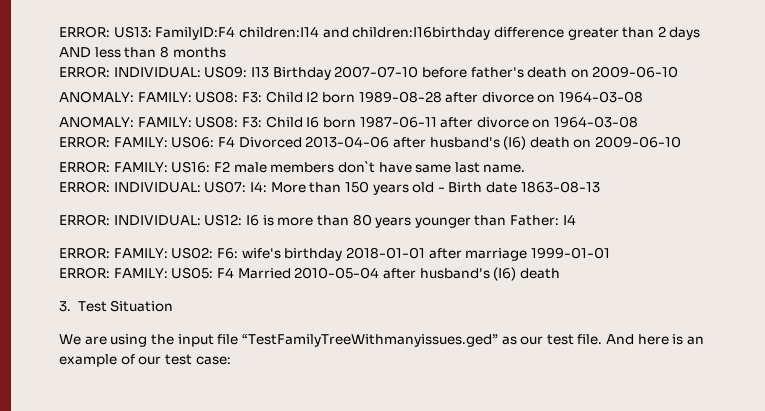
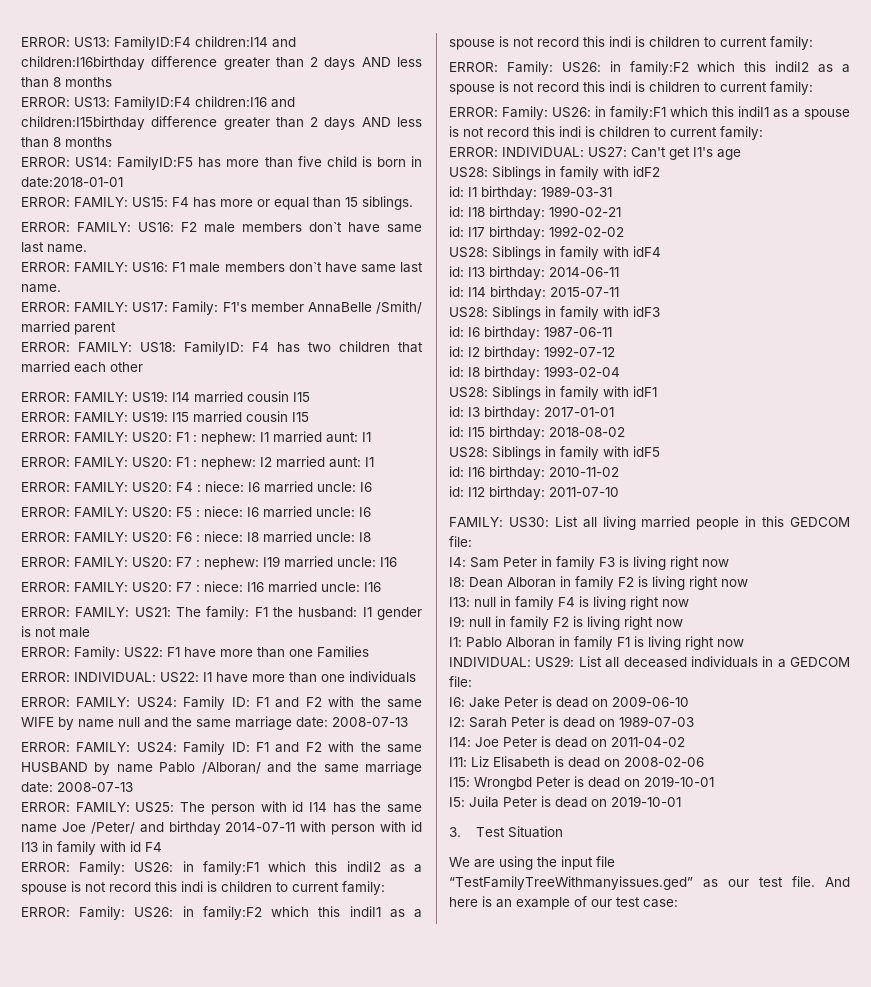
- ERROR: INDIVIDUAL: US09: I13 Birthday 2007-07-10 before father's death on 2009-06-10
- ANOMALY: FAMILY: US08: F3: Child I2 born 1989-08-28 after divorce on 1964-03-08
- ANOMALY: FAMILY: US08: F3: Child I6 born 1987-06-11 after divorce on 1964-03-08
- ERROR: FAMILY: US06: F4 Divorced 2013-04-06 after husband's (I6) death on 2009-06-10
+ ERROR: US13: FamilyID:F4 children:I16 and children:I15birthday difference greater than 2 days AND less than 8 months
+ ERROR: US14: FamilyID:F5 has more than five child is born in date:2018-01-01
+ ERROR: FAMILY: US15: F4 has more or equal than 15 siblings.
- ERROR: INDIVIDUAL: US07: I4: More than 150 years old - Birth date 1863-08-13
- ERROR: INDIVIDUAL: US12: I6 is more than 80 years younger than Father: I4
- ERROR: FAMILY: US02: F6: wife's birthday 2018-01-01 after marriage 1999-01-01
- ERROR: FAMILY: US05: F4 Married 2010-05-04 after husband's (I6) death
+ ERROR: FAMILY: US16: F1 male members don`t have same last name.
+ ERROR: FAMILY: US17: Family: F1's member AnnaBelle /Smith/ married parent
+ ERROR: FAMILY: US18: FamilyID: F4 has two children that married each other
+ ERROR: FAMILY: US19: I14 married cousin I15
+ ERROR: FAMILY: US19: I15 married cousin I15
+ ERROR: FAMILY: US20: F1 : nephew: I1 married aunt: I1
+ ERROR: FAMILY: US20: F1 : nephew: I2 married aunt: I1
+ ERROR: FAMILY: US20: F4 : niece: I6 married uncle: I6
+ ERROR: FAMILY: US20: F5 : niece: I6 married uncle: I6
+ ERROR: FAMILY: US20: F6 : niece: I8 married uncle: I8
+ ERROR: FAMILY: US20: F7 : nephew: I19 married uncle: I16
+ ERROR: FAMILY: US20: F7 : niece: I16 married uncle: I16
+ ERROR: FAMILY: US21: The family: F1 the husband: I1 gender is not male
+ ERROR: Family: US22: F1 have more than one Families
+ ERROR: INDIVIDUAL: US22: I1 have more than one individuals
+ ERROR: FAMILY: US24: Family ID: F1 and F2 with the same WIFE by name null and the same marriage date: 2008-07-13
+ ERROR: FAMILY: US24: Family ID: F1 and F2 with the same HUSBAND by name Pablo /Alboran/ and the same marriage date: 2008-07-13
+ ERROR: FAMILY: US25: The person with id I14 has the same name Joe /Peter/ and birthday 2014-07-11 with person with id I13 in family with id F4
+ ERROR: Family: US26: in family:F1 which this indiI2 as a spouse is not record this indi is children to current family:
+ ERROR: Family: US26: in family:F2 which this indiI1 as a spouse is not record this indi is children to current family:
+ ERROR: Family: US26: in family:F2 which this indiI2 as a spouse is not record this indi is children to current family:
+ ERROR: Family: US26: in family:F1 which this indiI1 as a spouse is not record this indi is children to current family:
+ ERROR: INDIVIDUAL: US27: Can't get I1's age
+ US28: Siblings in family with idF2
+ id: I1 birthday: 1989-03-31
+ id: I18 birthday: 1990-02-21
+ id: I17 birthday: 1992-02-02
+ US28: Siblings in family with idF4
+ id: I13 birthday: 2014-06-11
+ id: I14 birthday: 2015-07-11
+ US28: Siblings in family with idF3
+ id: I6 birthday: 1987-06-11
+ id: I2 birthday: 1992-07-12
+ id: I8 birthday: 1993-02-04
+ US28: Siblings in family with idF1
+ id: I3 birthday: 2017-01-01
+ id: I15 birthday: 2018-08-02
+ US28: Siblings in family with idF5
+ id: I16 birthday: 2010-11-02
+ id: I12 birthday: 2011-07-10
+ FAMILY: US30: List all living married people in this GEDCOM file:
+ I4: Sam Peter in family F3 is living right now
+ I8: Dean Alboran in family F2 is living right now
+ I13: null in family F4 is living right now
+ I9: null in family F2 is living right now
+ I1: Pablo Alboran in family F1 is living right now
+ INDIVIDUAL: US29: List all deceased individuals in a GEDCOM file:
+ I6: Jake Peter is dead on 2009-06-10
+ I2: Sarah Peter is dead on 1989-07-03
+ I14: Joe Peter is dead on 2011-04-02
+ I11: Liz Elisabeth is dead on 2008-02-06
+ I15: Wrongbd Peter is dead on 2019-10-01
+ I5: Juila Peter is dead on 2019-10-01

